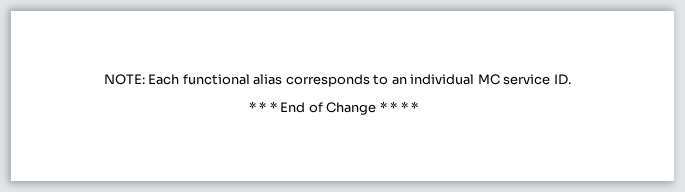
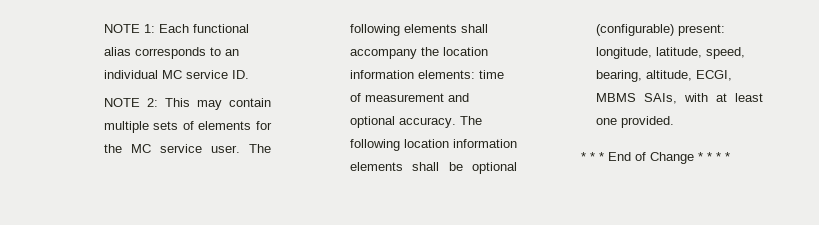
- NOTE: Each functional alias corresponds to an individual MC service ID.
+ NOTE 1: Each functional alias corresponds to an individual MC service ID.
+ NOTE 2: This may contain multiple sets of elements for the MC service user. The following elements shall accompany the location information elements: time of measurement and optional accuracy. The following location information elements shall be optional (configurable) present: longitude, latitude, speed, bearing, altitude, ECGI, MBMS SAIs, with at least one provided.

